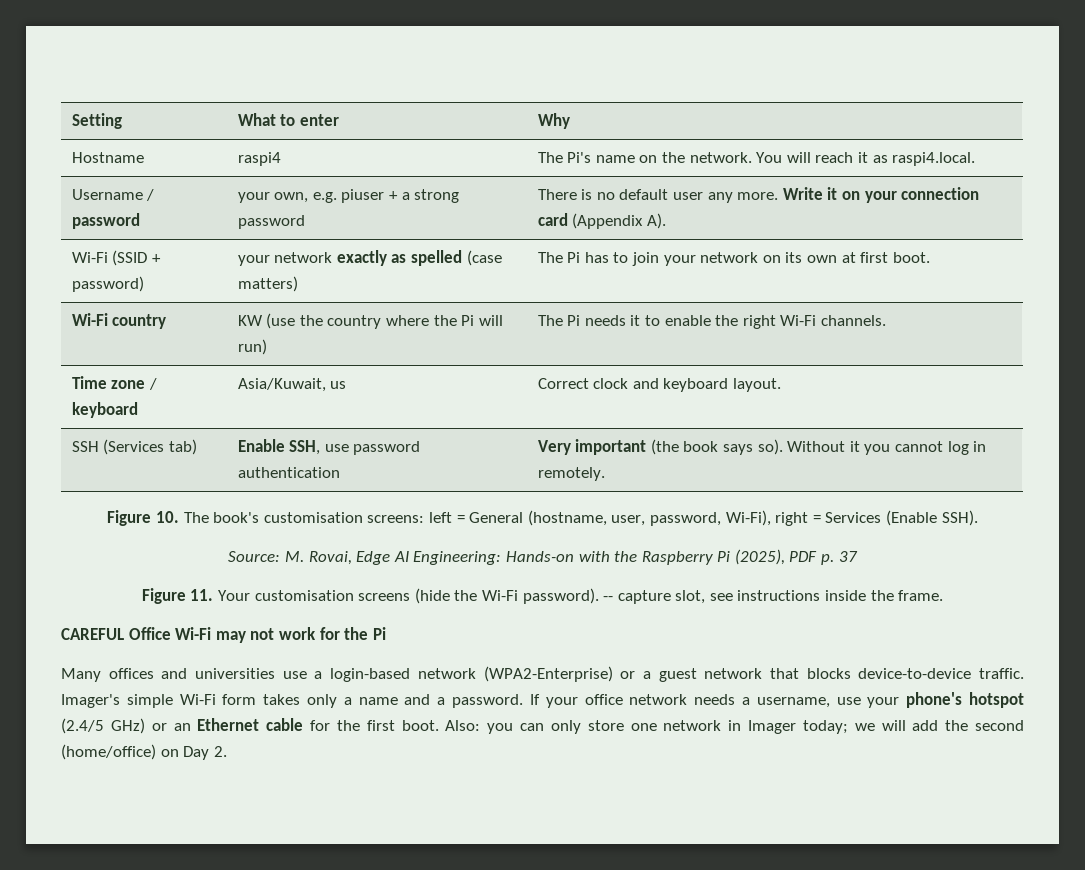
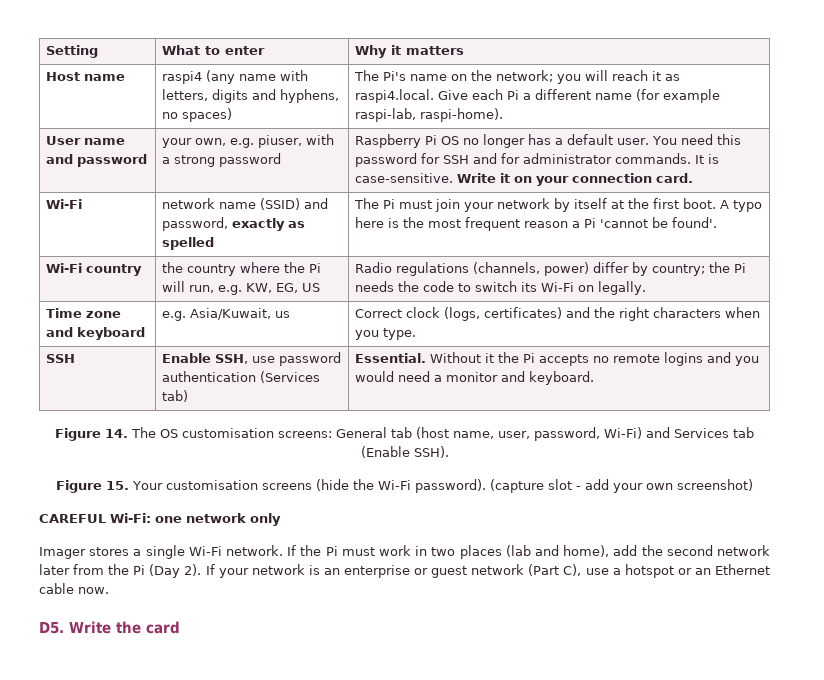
- Setting | What to enter | Why
- Hostname | raspi4 | The Pi's name on the network. You will reach it as raspi4.local.
- Username / password | your own, e.g. piuser + a strong password | There is no default user any more. Write it on your connection card (Appendix A).
- Wi-Fi (SSID + password) | your network exactly as spelled (case matters) | The Pi has to join your network on its own at first boot.
+ Setting | What to enter | Why it matters
+ Host name | raspi4 (any name with letters, digits and hyphens, no spaces) | The Pi's name on the network; you will reach it as raspi4.local. Give each Pi a different name (for example raspi-lab, raspi-home).
+ User name and password | your own, e.g. piuser, with a strong password | Raspberry Pi OS no longer has a default user. You need this password for SSH and for administrator commands. It is case-sensitive. Write it on your connection card.
+ Wi-Fi | network name (SSID) and password, exactly as spelled | The Pi must join your network by itself at the first boot. A typo here is the most frequent reason a Pi 'cannot be found'.
- Wi-Fi country | KW (use the country where the Pi will run) | The Pi needs it to enable the right Wi-Fi channels.
+ Wi-Fi country | the country where the Pi will run, e.g. KW, EG, US | Radio regulations (channels, power) differ by country; the Pi needs the code to switch its Wi-Fi on legally.
- Time zone / keyboard | Asia/Kuwait, us | Correct clock and keyboard layout.
- SSH (Services tab) | Enable SSH, use password authentication | Very important (the book says so). Without it you cannot log in remotely.
- Figure 10. The book's customisation screens: left = General (hostname, user, password, Wi-Fi), right = Services (Enable SSH).
- Source: M. Rovai, Edge AI Engineering: Hands-on with the Raspberry Pi (2025), PDF p. 37
- Figure 11. Your customisation screens (hide the Wi-Fi password).
+ Time zone and keyboard | e.g. Asia/Kuwait, us | Correct clock (logs, certificates) and the right characters when you type.
+ SSH | Enable SSH, use password authentication (Services tab) | Essential. Without it the Pi accepts no remote logins and you would need a monitor and keyboard.
+ Figure 14. The OS customisation screens: General tab (host name, user, password, Wi-Fi) and Services tab (Enable SSH).
+ Figure 15. Your customisation screens (hide the Wi-Fi password).
- -- capture slot, see instructions inside the frame.
- CAREFUL Office Wi-Fi may not work for the Pi
- Many offices and universities use a login-based network (WPA2-Enterprise) or a guest network that blocks device-to-device traffic. Imager's simple Wi-Fi form takes only a name and a password. If your office network needs a username, use your phone's hotspot (2.4/5 GHz) or an Ethernet cable for the first boot. Also: you can only store one network in Imager today; we will add the second (home/office) on Day 2.
+ (capture slot - add your own screenshot)
+ CAREFUL Wi-Fi: one network only
+ Imager stores a single Wi-Fi network. If the Pi must work in two places (lab and home), add the second network later from the Pi (Day 2). If your network is an enterprise or guest network (Part C), use a hotspot or an Ethernet cable now.
+ D5. Write the card

